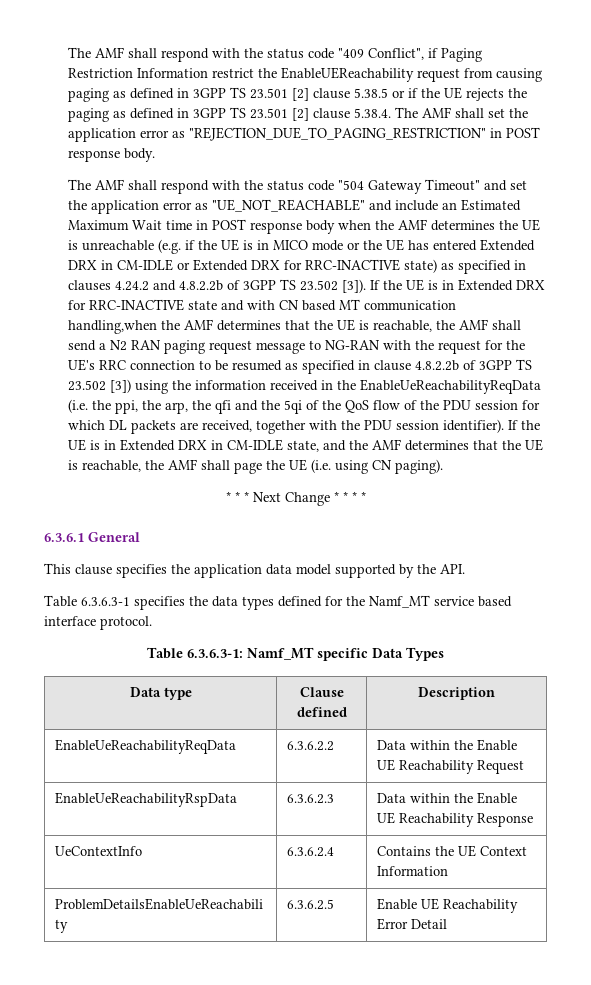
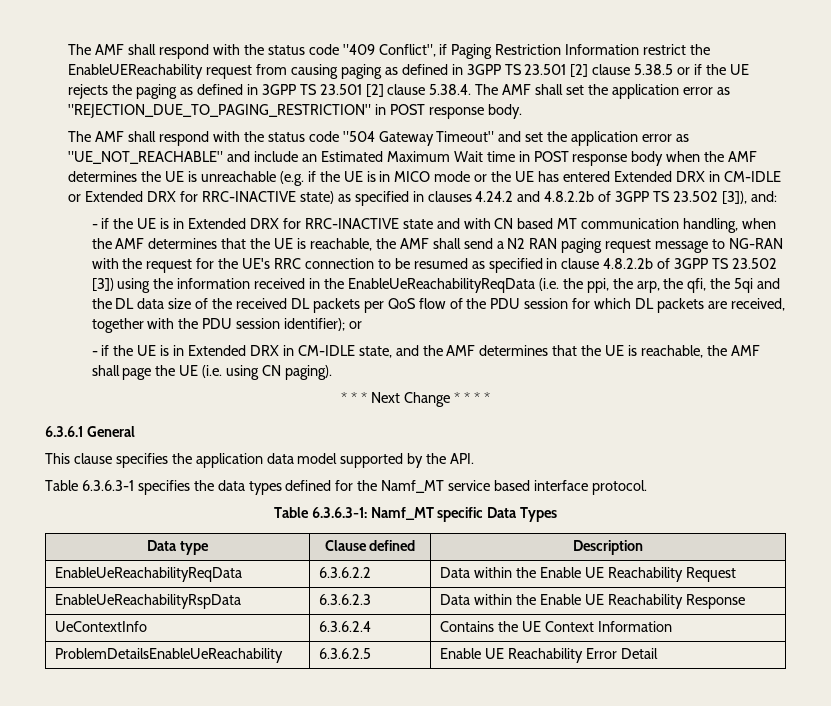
- The AMF shall respond with the status code "504 Gateway Timeout" and set the application error as "UE_NOT_REACHABLE" and include an Estimated Maximum Wait time in POST response body when the AMF determines the UE is unreachable (e.g. if the UE is in MICO mode or the UE has entered Extended DRX in CM-IDLE or Extended DRX for RRC-INACTIVE state) as specified in clauses 4.24.2 and 4.8.2.2b of 3GPP TS 23.502 [3]). If the UE is in Extended DRX for RRC-INACTIVE state and with CN based MT communication handling,when the AMF determines that the UE is reachable, the AMF shall send a N2 RAN paging request message to NG-RAN with the request for the UE's RRC connection to be resumed as specified in clause 4.8.2.2b of 3GPP TS 23.502 [3]) using the information received in the EnableUeReachabilityReqData (i.e. the ppi, the arp, the qfi and the 5qi of the QoS flow of the PDU session for which DL packets are received, together with the PDU session identifier). If the UE is in Extended DRX in CM-IDLE state, and the AMF determines that the UE is reachable, the AMF shall page the UE (i.e. using CN paging).
+ The AMF shall respond with the status code "504 Gateway Timeout" and set the application error as "UE_NOT_REACHABLE" and include an Estimated Maximum Wait time in POST response body when the AMF determines the UE is unreachable (e.g. if the UE is in MICO mode or the UE has entered Extended DRX in CM-IDLE or Extended DRX for RRC-INACTIVE state) as specified in clauses 4.24.2 and 4.8.2.2b of 3GPP TS 23.502 [3]), and:
+ - if the UE is in Extended DRX for RRC-INACTIVE state and with CN based MT communication handling, when the AMF determines that the UE is reachable, the AMF shall send a N2 RAN paging request message to NG-RAN with the request for the UE's RRC connection to be resumed as specified in clause 4.8.2.2b of 3GPP TS 23.502 [3]) using the information received in the EnableUeReachabilityReqData (i.e. the ppi, the arp, the qfi, the 5qi and the DL data size of the received DL packets per QoS flow of the PDU session for which DL packets are received, together with the PDU session identifier); or
+ - if the UE is in Extended DRX in CM-IDLE state, and the AMF determines that the UE is reachable, the AMF shall page the UE (i.e. using CN paging).

